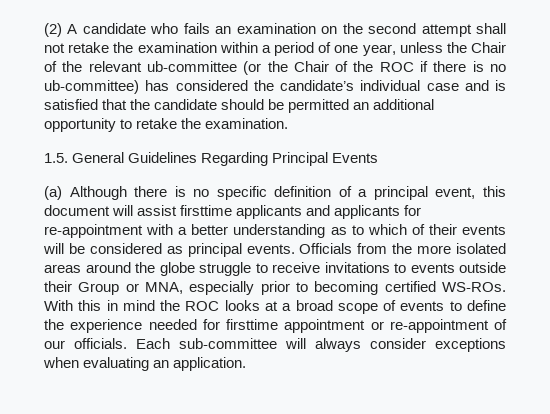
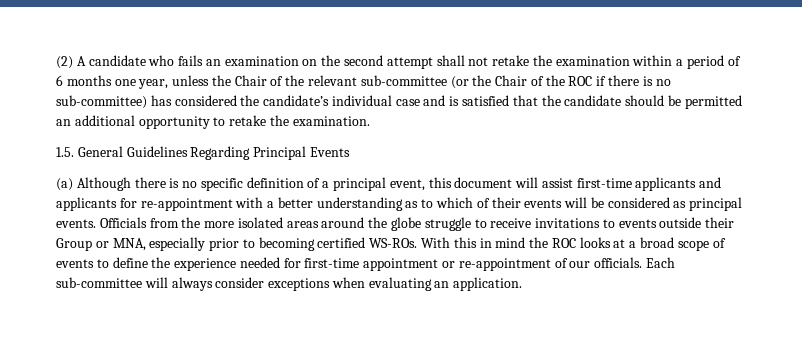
- (2) A candidate who fails an examination on the second attempt shall not retake the examination within a period of one year, unless the Chair of the relevant ub-committee (or the Chair of the ROC if there is no ub-committee) has considered the candidate’s individual case and is satisfied that the candidate should be permitted an additional opportunity to retake the examination.
+ (2) A candidate who fails an examination on the second attempt shall not retake the examination within a period of 6 months one year, unless the Chair of the relevant sub-committee (or the Chair of the ROC if there is no sub-committee) has considered the candidate’s individual case and is satisfied that the candidate should be permitted an additional opportunity to retake the examination.
- (a) Although there is no specific definition of a principal event, this document will assist firsttime applicants and applicants for re-appointment with a better understanding as to which of their events will be considered as principal events.
+ (a) Although there is no specific definition of a principal event, this document will assist first-time applicants and applicants for re-appointment with a better understanding as to which of their events will be considered as principal events.
- With this in mind the ROC looks at a broad scope of events to define the experience needed for firsttime appointment or re-appointment of our officials.
+ With this in mind the ROC looks at a broad scope of events to define the experience needed for first-time appointment or re-appointment of our officials.

